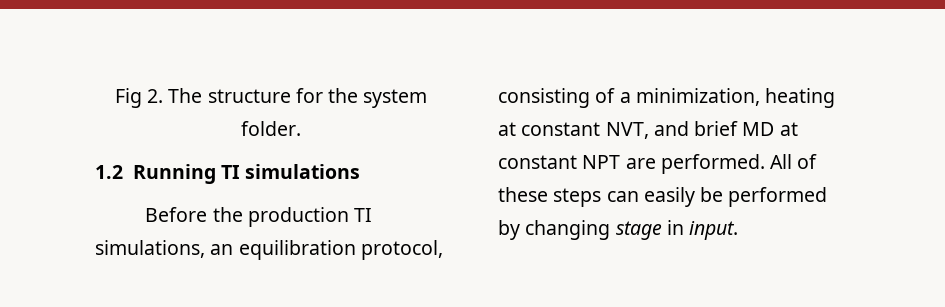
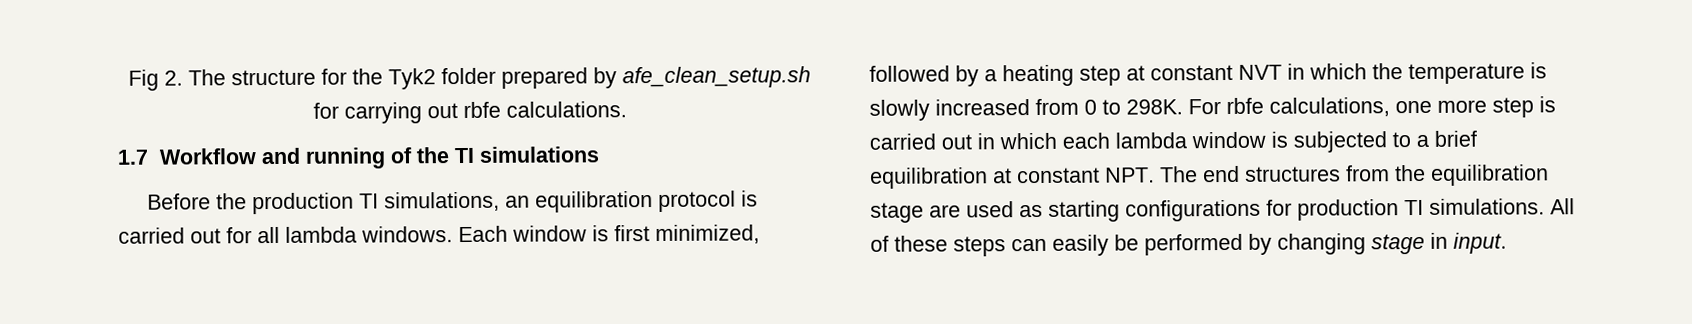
- Fig 2. The structure for the system folder.
- 1.2 Running TI simulations
+ Fig 2. The structure for the Tyk2 folder prepared by afe_clean_setup.sh for carrying out rbfe calculations.
+ 1.7 Workflow and running of the TI simulations
- Before the production TI simulations, an equilibration protocol, consisting of a minimization, heating at constant NVT, and brief MD at constant NPT are performed.
+ Before the production TI simulations, an equilibration protocol is carried out for all lambda windows. Each window is first minimized, followed by a heating step at constant NVT in which the temperature is slowly increased from 0 to 298K. For rbfe calculations, one more step is carried out in which each lambda window is subjected to a brief equilibration at constant NPT. The end structures from the equilibration stage are used as starting configurations for production TI simulations.

